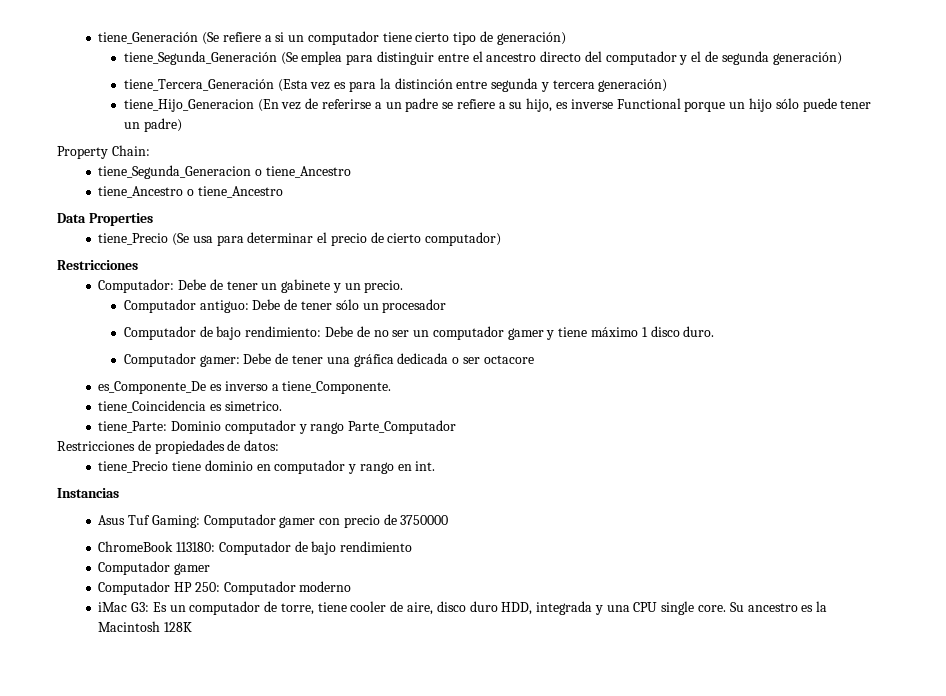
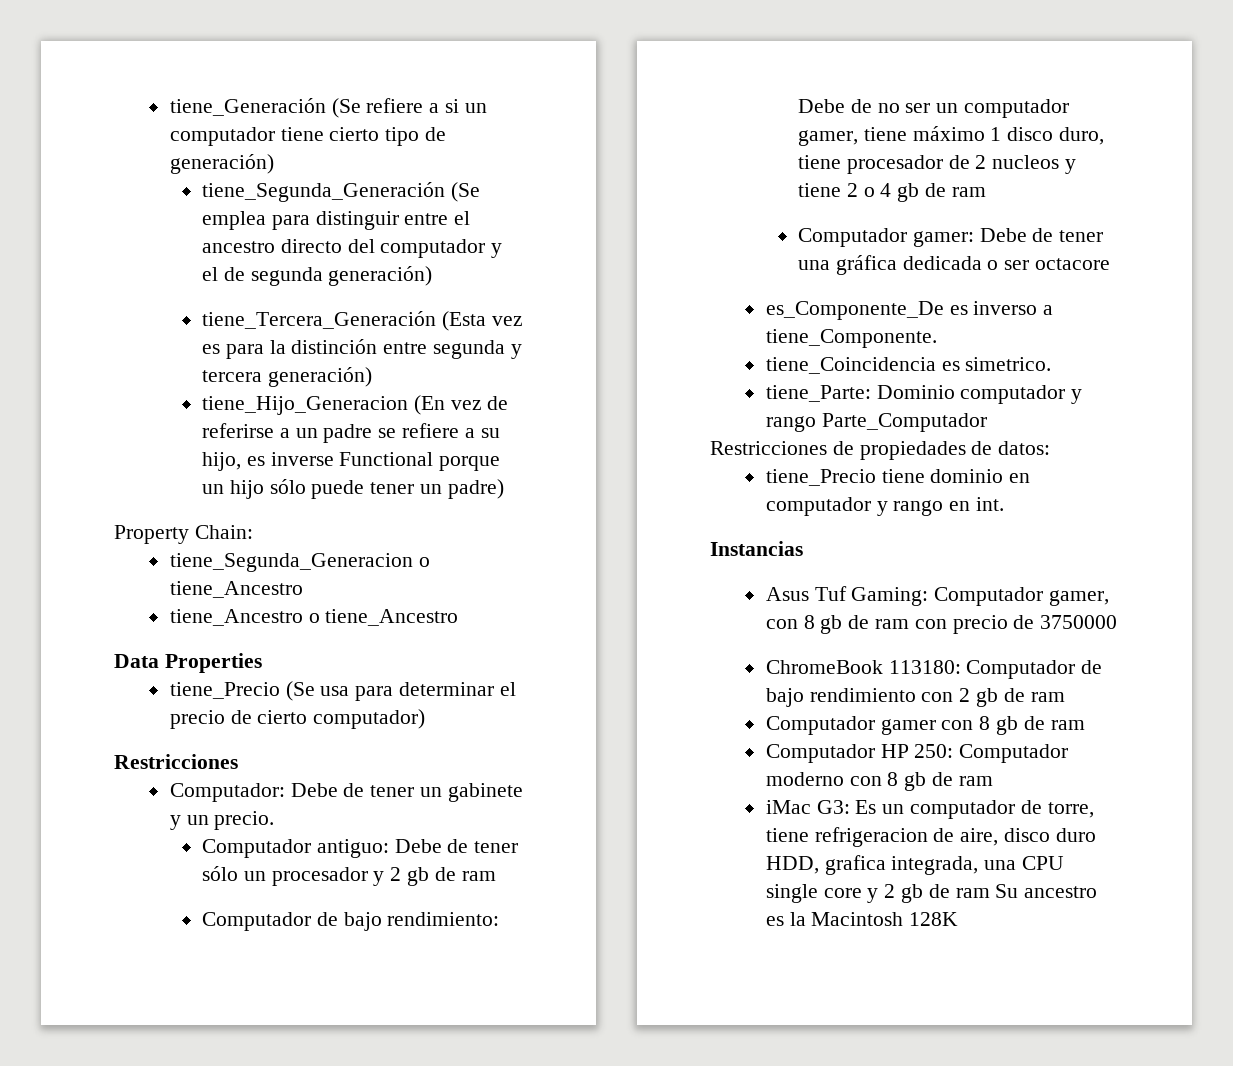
- Computador antiguo: Debe de tener sólo un procesador
+ Computador antiguo: Debe de tener sólo un procesador y 2 gb de ram
- Computador de bajo rendimiento: Debe de no ser un computador gamer y tiene máximo 1 disco duro.
+ Computador de bajo rendimiento: Debe de no ser un computador gamer, tiene máximo 1 disco duro, tiene procesador de 2 nucleos y tiene 2 o 4 gb de ram
- Asus Tuf Gaming: Computador gamer con precio de 3750000
+ Asus Tuf Gaming: Computador gamer, con 8 gb de ram con precio de 3750000
- ChromeBook 113180: Computador de bajo rendimiento
- Computador gamer
+ ChromeBook 113180: Computador de bajo rendimiento con 2 gb de ram
+ Computador gamer con 8 gb de ram
- Computador HP 250: Computador moderno
+ Computador HP 250: Computador moderno con 8 gb de ram
- iMac G3: Es un computador de torre, tiene cooler de aire, disco duro HDD, integrada y una CPU single core. Su ancestro es la Macintosh 128K
+ iMac G3: Es un computador de torre, tiene refrigeracion de aire, disco duro HDD, grafica integrada, una CPU single core y 2 gb de ram Su ancestro es la Macintosh 128K

